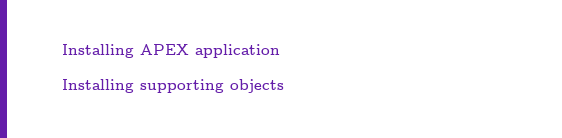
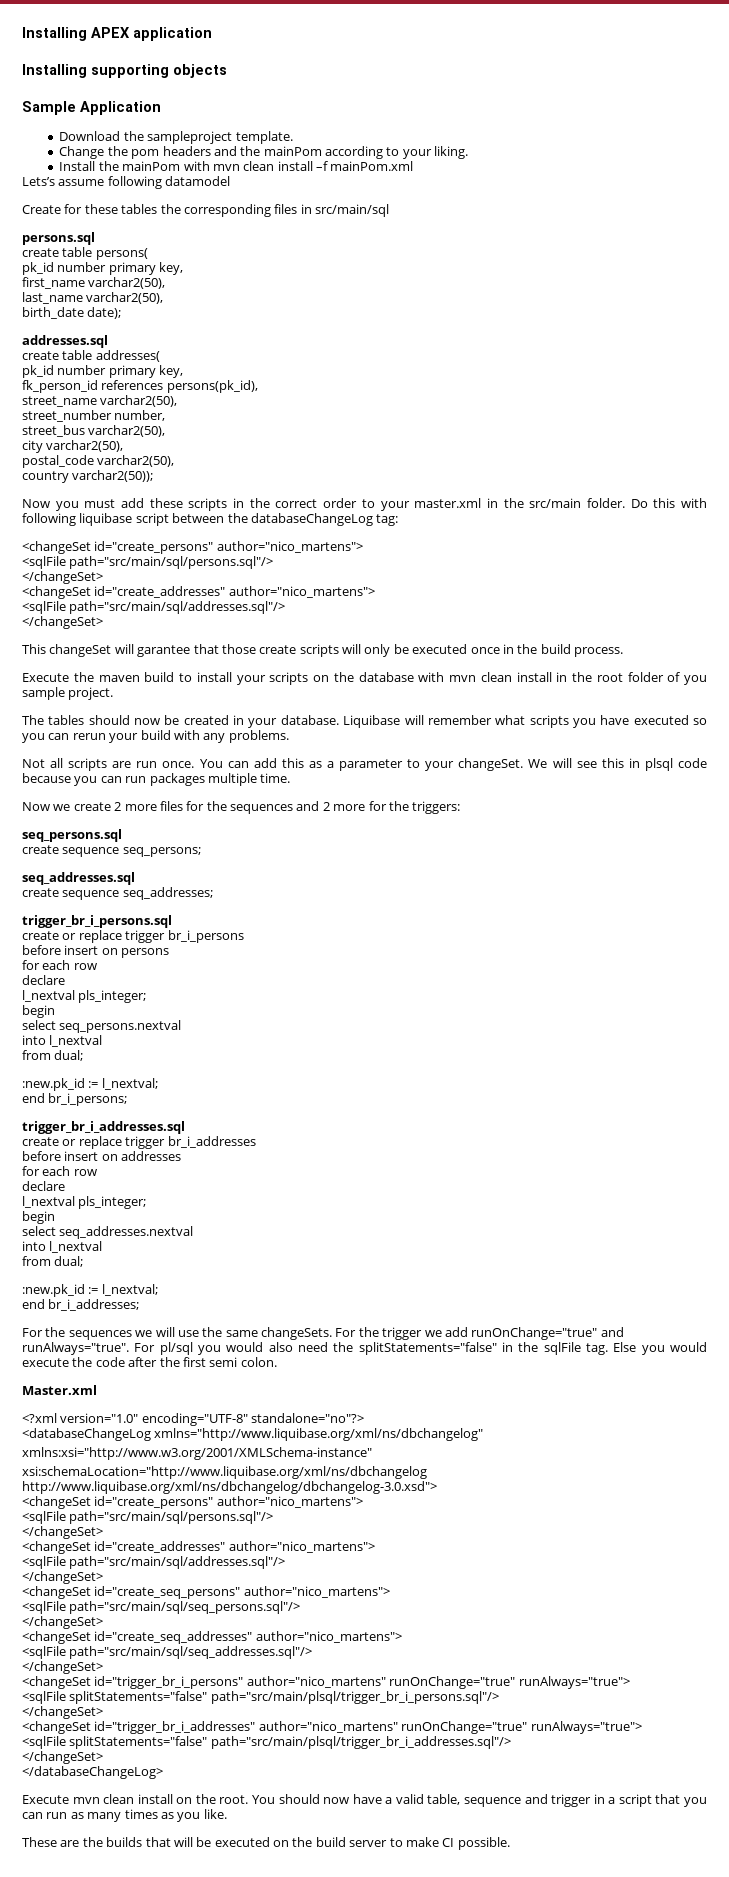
+ Sample Application
+ Download the sampleproject template.
+ Change the pom headers and the mainPom according to your liking.
+ Install the mainPom with mvn clean install –f mainPom.xml
+ Lets’s assume following datamodel
+ Create for these tables the corresponding files in src/main/sql
+ persons.sql
+ create table persons(
+ pk_id number primary key,
+ first_name varchar2(50),
+ last_name varchar2(50),
+ birth_date date);
+ addresses.sql
+ create table addresses(
+ pk_id number primary key,
+ fk_person_id references persons(pk_id),
+ street_name varchar2(50),
+ street_number number,
+ street_bus varchar2(50),
+ city varchar2(50),
+ postal_code varchar2(50),
+ country varchar2(50));
+ Now you must add these scripts in the correct order to your master.xml in the src/main folder. Do this with following liquibase script between the databaseChangeLog tag:
+ <changeSet id="create_persons" author="nico_martens">
+ <sqlFile path="src/main/sql/persons.sql"/>
+ </changeSet>
+ <changeSet id="create_addresses" author="nico_martens">
+ <sqlFile path="src/main/sql/addresses.sql"/>
+ </changeSet>
+ This changeSet will garantee that those create scripts will only be executed once in the build process.
+ Execute the maven build to install your scripts on the database with mvn clean install in the root folder of you sample project.
+ The tables should now be created in your database. Liquibase will remember what scripts you have executed so you can rerun your build with any problems.
+ Not all scripts are run once. You can add this as a parameter to your changeSet. We will see this in plsql code because you can run packages multiple time.
+ Now we create 2 more files for the sequences and 2 more for the triggers:
+ seq_persons.sql
+ create sequence seq_persons;
+ seq_addresses.sql
+ create sequence seq_addresses;
+ trigger_br_i_persons.sql
+ create or replace trigger br_i_persons
+ before insert on persons
+ for each row
+ declare
+ l_nextval pls_integer;
+ begin
+ select seq_persons.nextval
+ into l_nextval
+ from dual;
+ :new.pk_id := l_nextval;
+ end br_i_persons;
+ trigger_br_i_addresses.sql
+ create or replace trigger br_i_addresses
+ before insert on addresses
+ for each row
+ declare
+ l_nextval pls_integer;
+ begin
+ select seq_addresses.nextval
+ into l_nextval
+ from dual;
+ :new.pk_id := l_nextval;
+ end br_i_addresses;
+ For the sequences we will use the same changeSets. For the trigger we add runOnChange="true" and runAlways="true". For pl/sql you would also need the splitStatements="false" in the sqlFile tag. Else you would execute the code after the first semi colon.
+ Master.xml
+ <?xml version="1.0" encoding="UTF-8" standalone="no"?>
+ <databaseChangeLog xmlns="http://www.liquibase.org/xml/ns/dbchangelog"
+ xmlns:xsi="http://www.w3.org/2001/XMLSchema-instance"
+ xsi:schemaLocation="http://www.liquibase.org/xml/ns/dbchangelog http://www.liquibase.org/xml/ns/dbchangelog/dbchangelog-3.0.xsd">
+ <changeSet id="create_persons" author="nico_martens">
+ <sqlFile path="src/main/sql/persons.sql"/>
+ </changeSet>
+ <changeSet id="create_addresses" author="nico_martens">
+ <sqlFile path="src/main/sql/addresses.sql"/>
+ </changeSet>
+ <changeSet id="create_seq_persons" author="nico_martens">
+ <sqlFile path="src/main/sql/seq_persons.sql"/>
+ </changeSet>
+ <changeSet id="create_seq_addresses" author="nico_martens">
+ <sqlFile path="src/main/sql/seq_addresses.sql"/>
+ </changeSet>
+ <changeSet id="trigger_br_i_persons" author="nico_martens" runOnChange="true" runAlways="true">
+ <sqlFile splitStatements="false" path="src/main/plsql/trigger_br_i_persons.sql"/>
+ </changeSet>
+ <changeSet id="trigger_br_i_addresses" author="nico_martens" runOnChange="true" runAlways="true">
+ <sqlFile splitStatements="false" path="src/main/plsql/trigger_br_i_addresses.sql"/>
+ </changeSet>
+ </databaseChangeLog>
+ Execute mvn clean install on the root. You should now have a valid table, sequence and trigger in a script that you can run as many times as you like.
+ These are the builds that will be executed on the build server to make CI possible.

